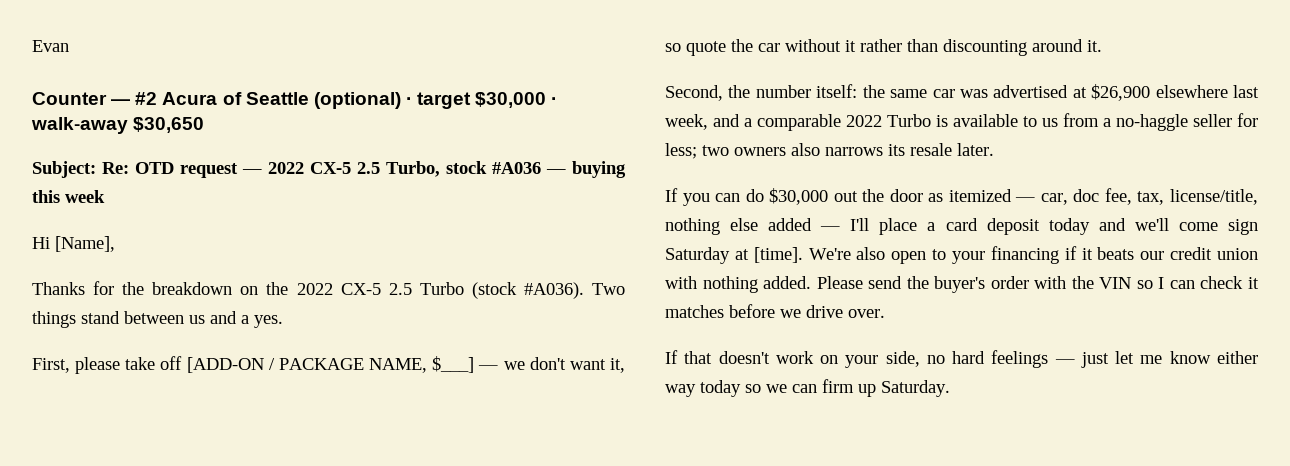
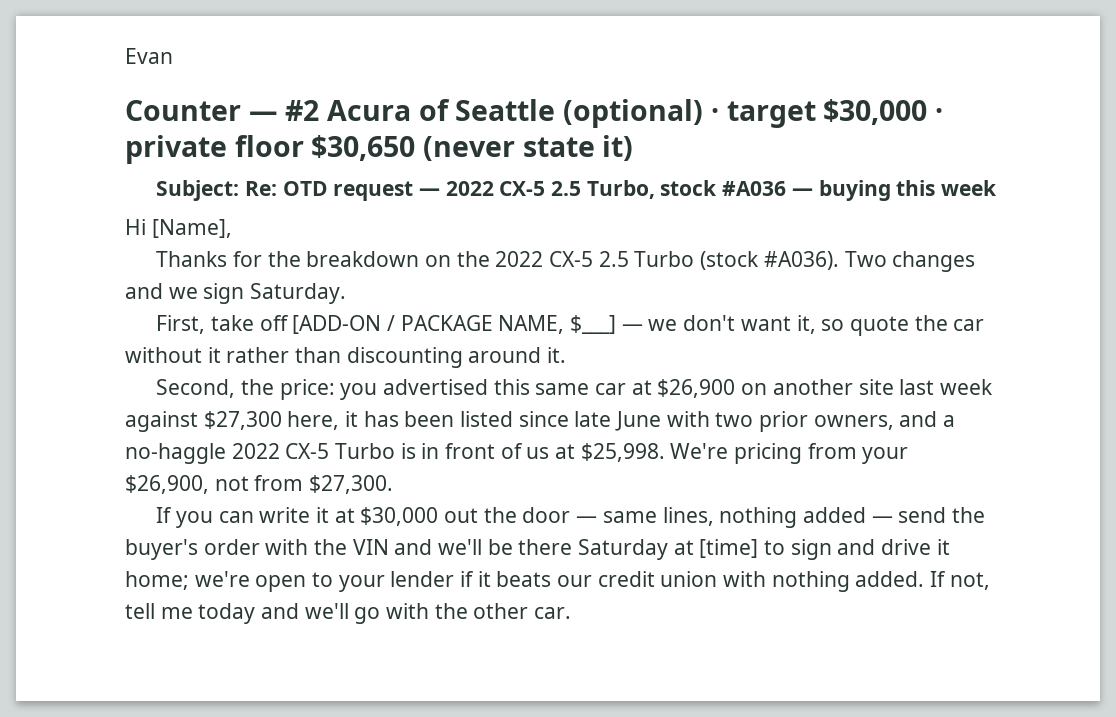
- Counter — #2 Acura of Seattle (optional) · target $30,000 · walk-away $30,650
+ Counter — #2 Acura of Seattle (optional) · target $30,000 · private floor $30,650 (never state it)
- Two things stand between us and a yes.
+ Two changes and we sign Saturday.
- First, please take off [ADD-ON / PACKAGE NAME, $___] — we don't want it, so quote the car without it rather than discounting around it.
+ First, take off [ADD-ON / PACKAGE NAME, $___] — we don't want it, so quote the car without it rather than discounting around it.
- Second, the number itself: the same car was advertised at $26,900 elsewhere last week, and a comparable 2022 Turbo is available to us from a no-haggle seller for less; two owners also narrows its resale later.
+ Second, the price: you advertised this same car at $26,900 on another site last week against $27,300 here, it has been listed since late June with two prior owners, and a no-haggle 2022 CX-5 Turbo is in front of us at $25,998. We're pricing from your $26,900, not from $27,300.
- If you can do $30,000 out the door as itemized — car, doc fee, tax, license/title, nothing else added — I'll place a card deposit today and we'll come sign Saturday at [time]. We're also open to your financing if it beats our credit union with nothing added.
+ If you can write it at $30,000 out the door — same lines, nothing added — send the buyer's order with the VIN and we'll be there Saturday at [time] to sign and drive it home; we're open to your lender if it beats our credit union with nothing added.
- Please send the buyer's order with the VIN so I can check it matches before we drive over.
- If that doesn't work on your side, no hard feelings — just let me know either way today so we can firm up Saturday.
+ If not, tell me today and we'll go with the other car.

